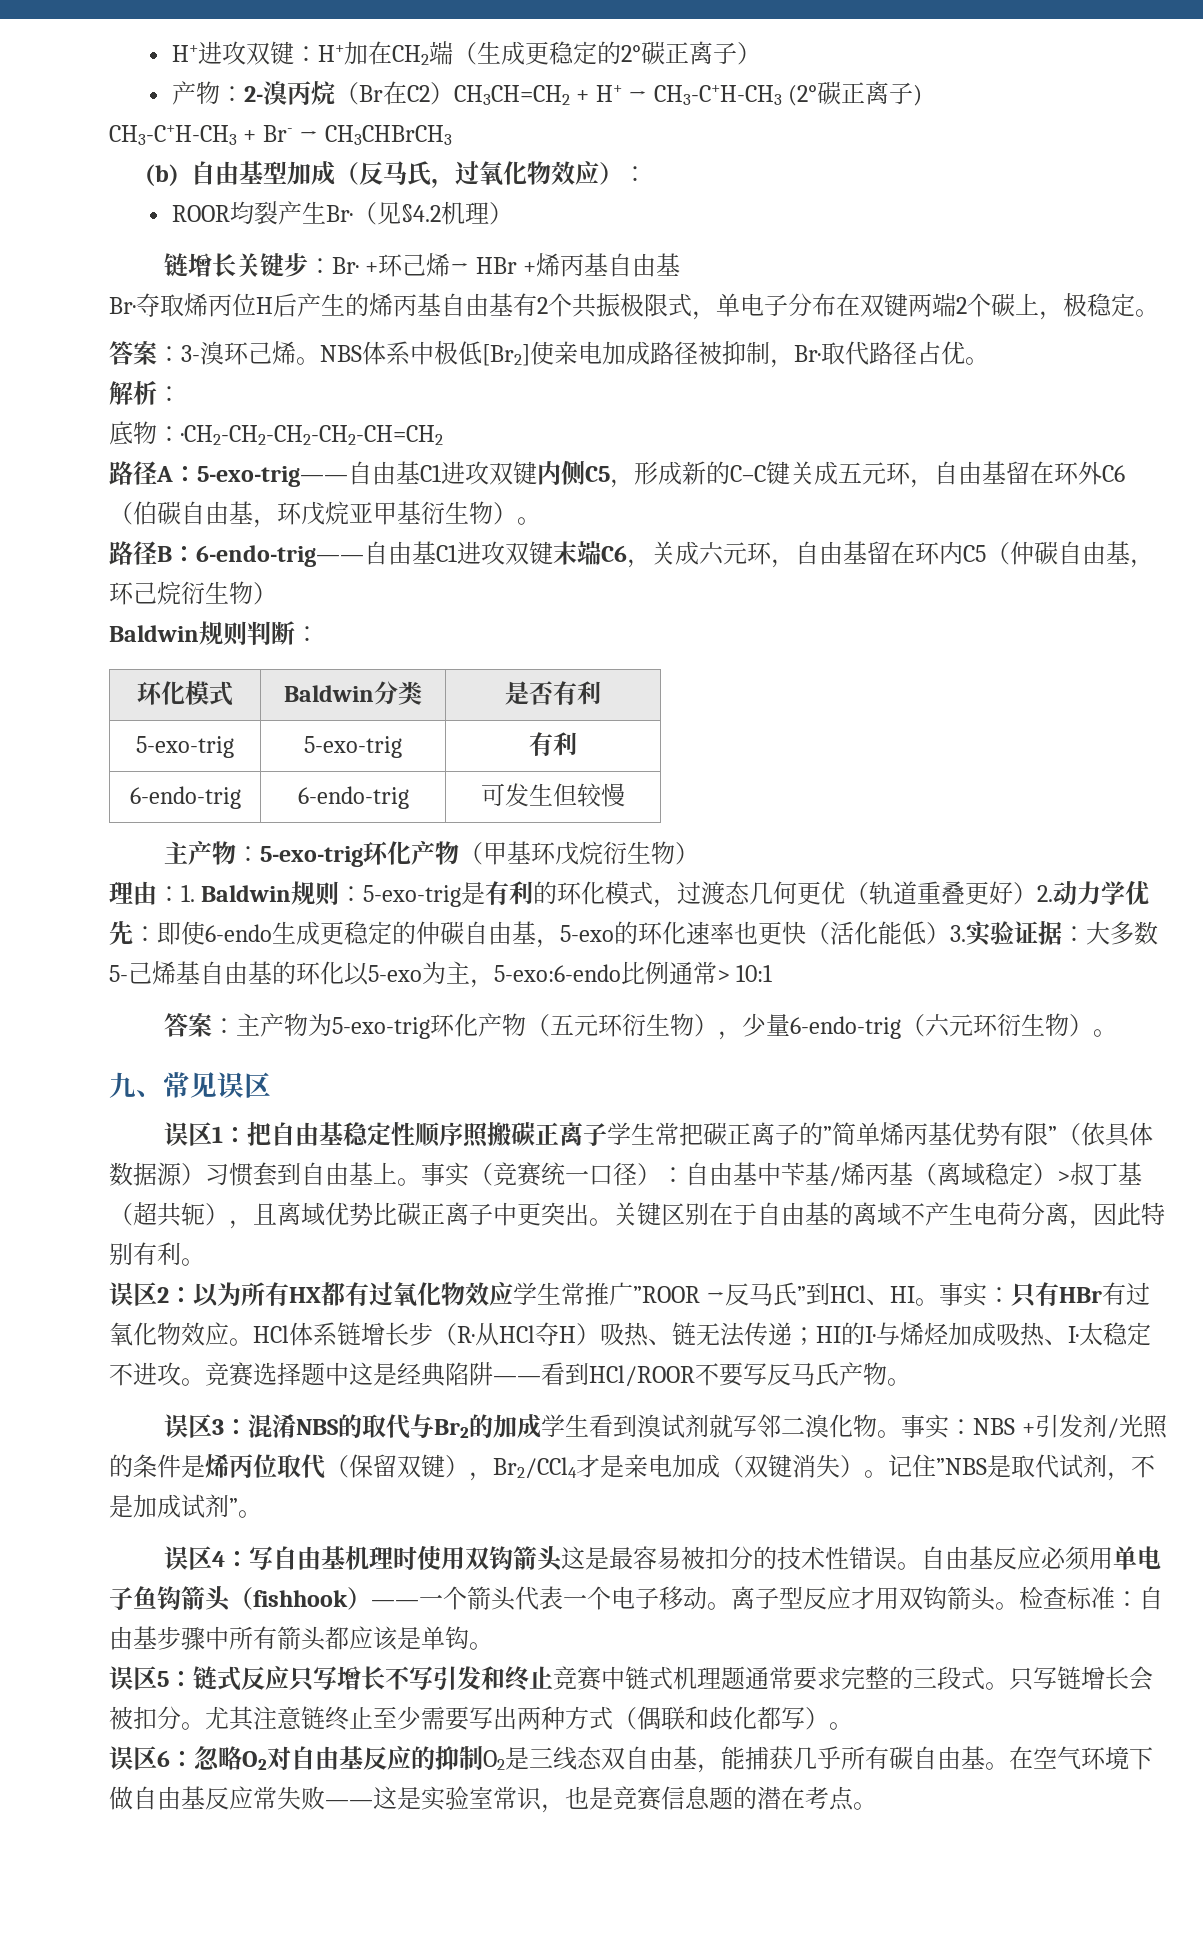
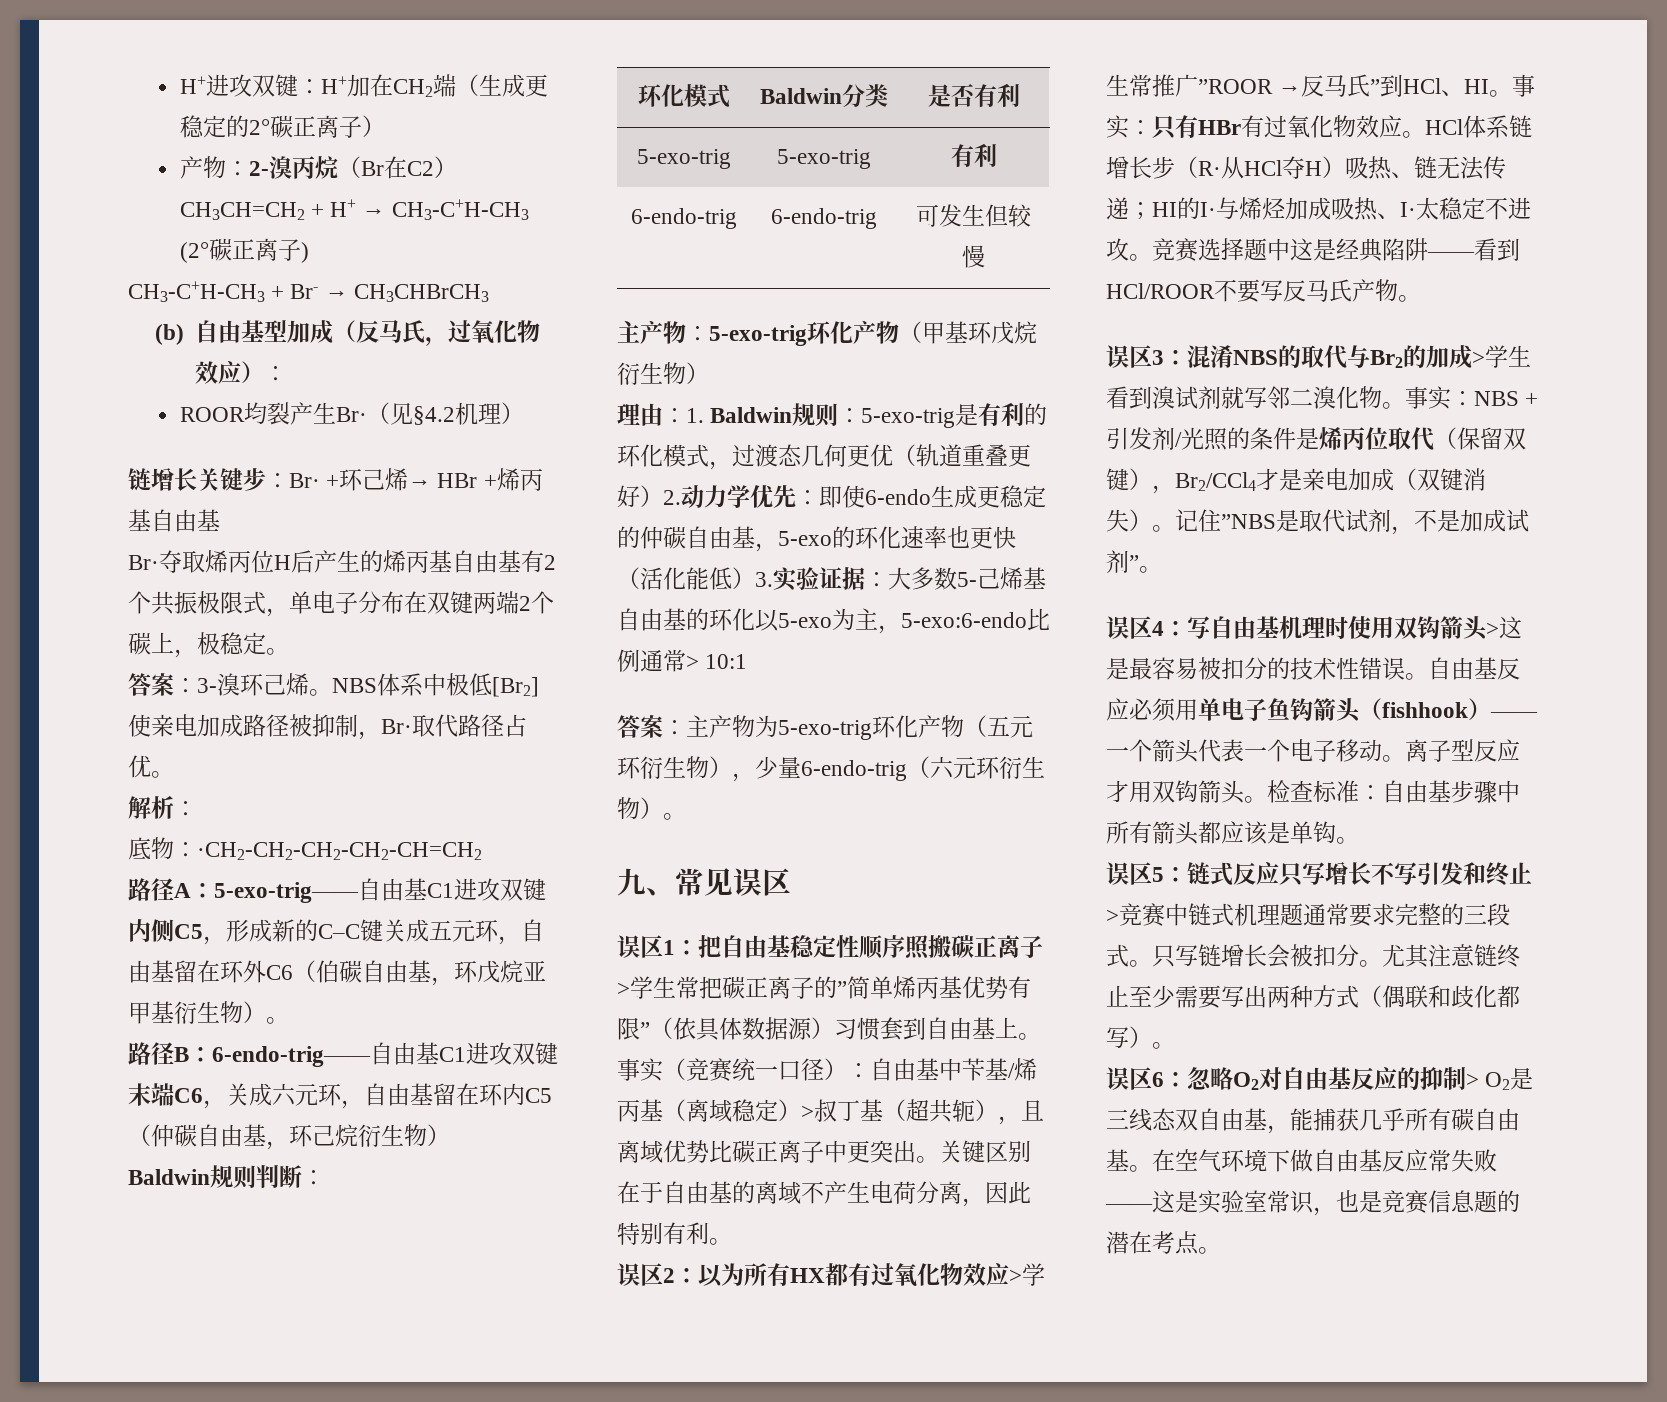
- 误区1：把自由基稳定性顺序照搬碳正离子学生常把碳正离子的”简单烯丙基优势有限”（依具体数据源）习惯套到自由基上。
+ 误区1：把自由基稳定性顺序照搬碳正离子>学生常把碳正离子的”简单烯丙基优势有限”（依具体数据源）习惯套到自由基上。
- 误区2：以为所有HX都有过氧化物效应学生常推广”ROOR →反马氏”到HCl、HI。
+ 误区2：以为所有HX都有过氧化物效应>学生常推广”ROOR →反马氏”到HCl、HI。
- 误区3：混淆NBS的取代与Br2的加成学生看到溴试剂就写邻二溴化物。
+ 误区3：混淆NBS的取代与Br2的加成>学生看到溴试剂就写邻二溴化物。
- 误区4：写自由基机理时使用双钩箭头这是最容易被扣分的技术性错误。
+ 误区4：写自由基机理时使用双钩箭头>这是最容易被扣分的技术性错误。
- 误区5：链式反应只写增长不写引发和终止竞赛中链式机理题通常要求完整的三段式。
+ 误区5：链式反应只写增长不写引发和终止>竞赛中链式机理题通常要求完整的三段式。
- 误区6：忽略O2对自由基反应的抑制O2是三线态双自由基，能捕获几乎所有碳自由基。
+ 误区6：忽略O2对自由基反应的抑制> O2是三线态双自由基，能捕获几乎所有碳自由基。

